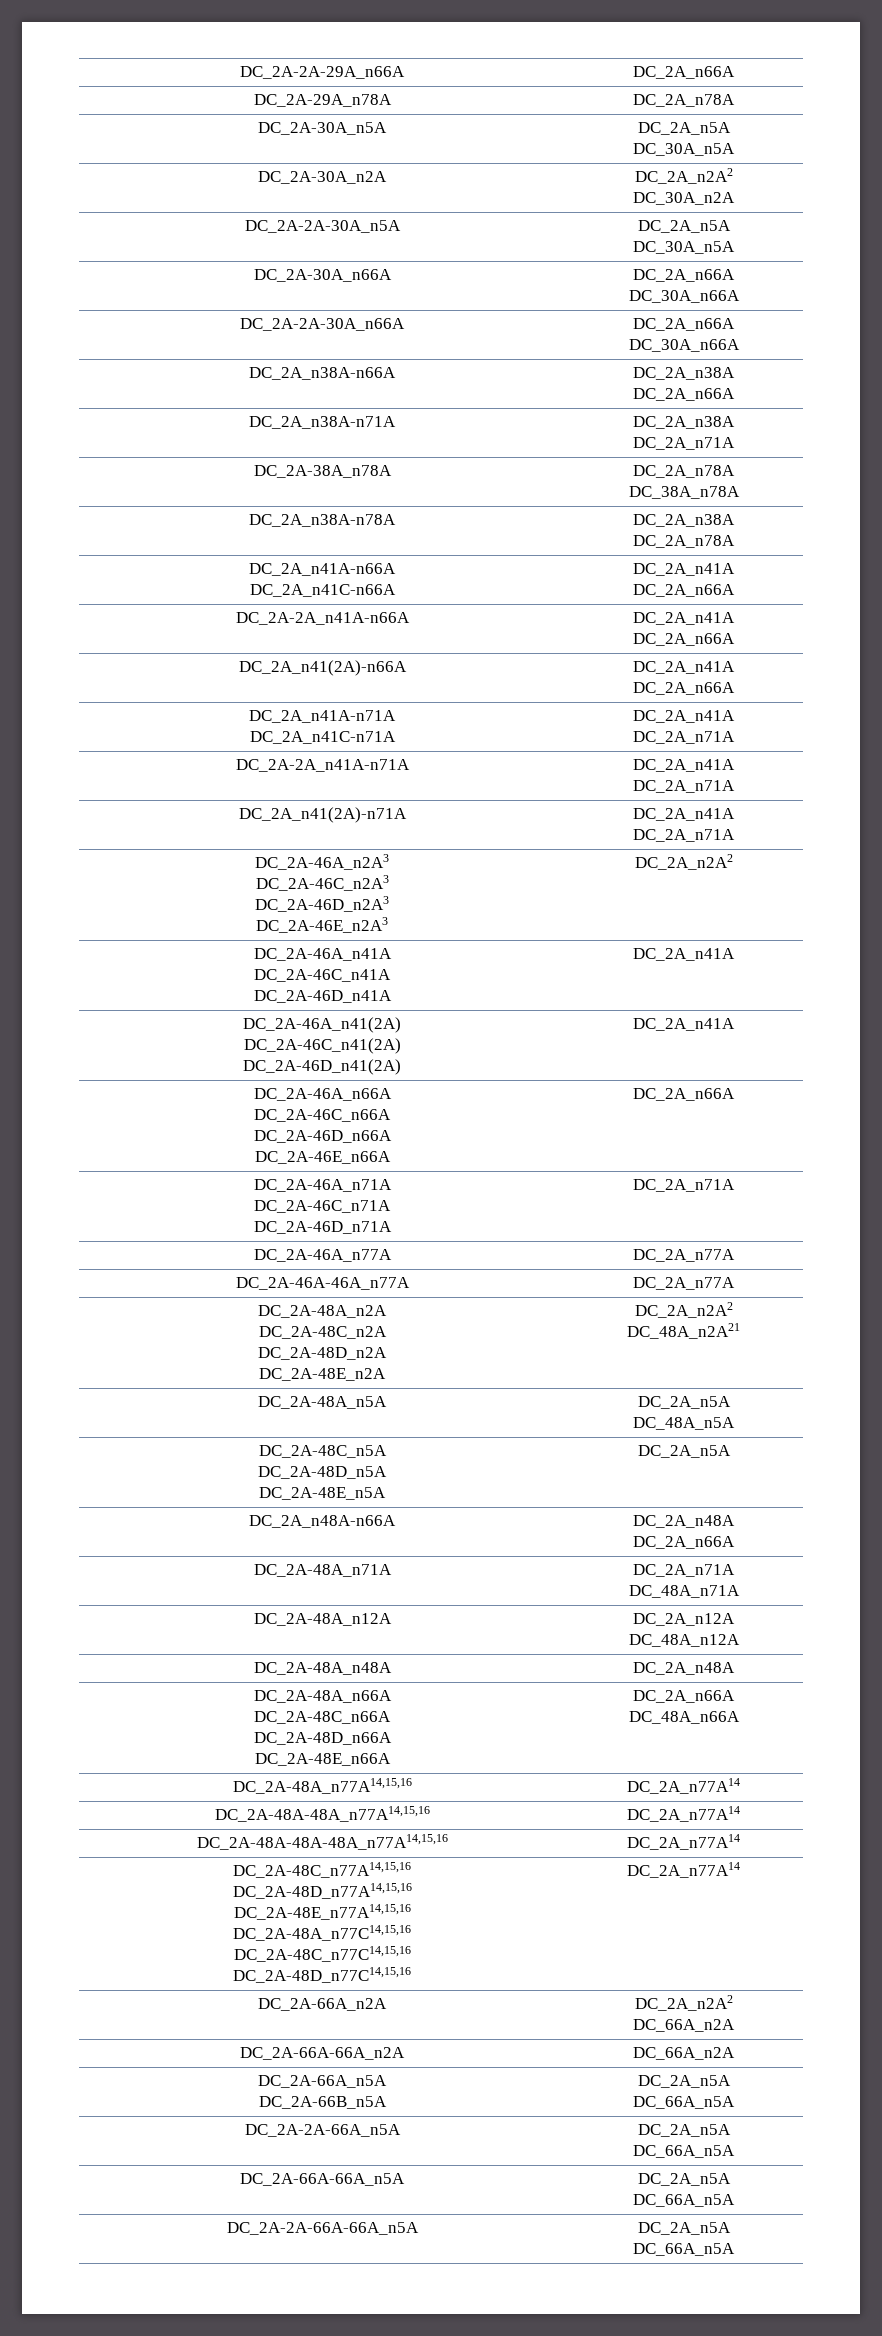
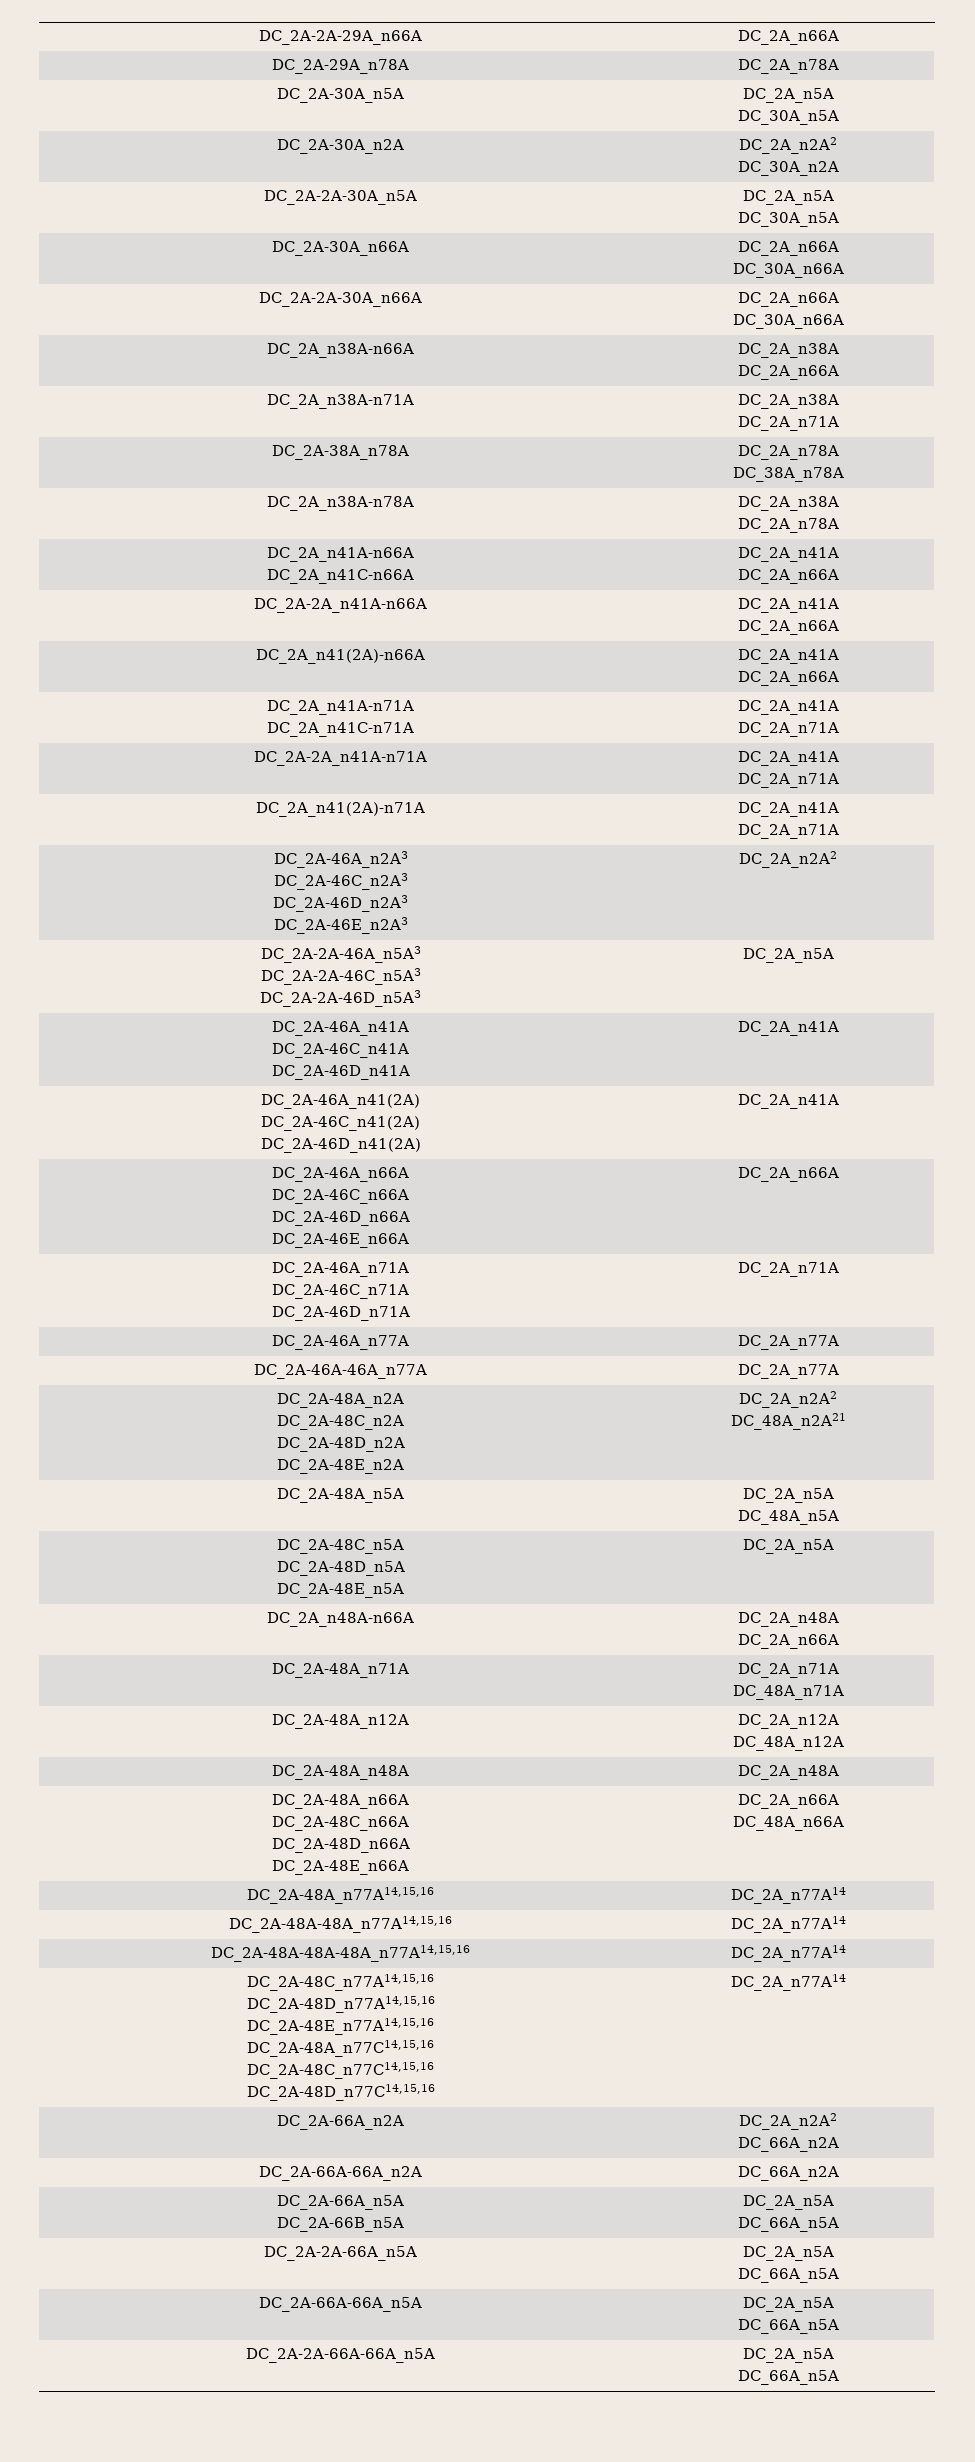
+ DC_2A-2A-46A_n5A3
+ DC_2A-2A-46C_n5A3
+ DC_2A-2A-46D_n5A3 | DC_2A_n5A

